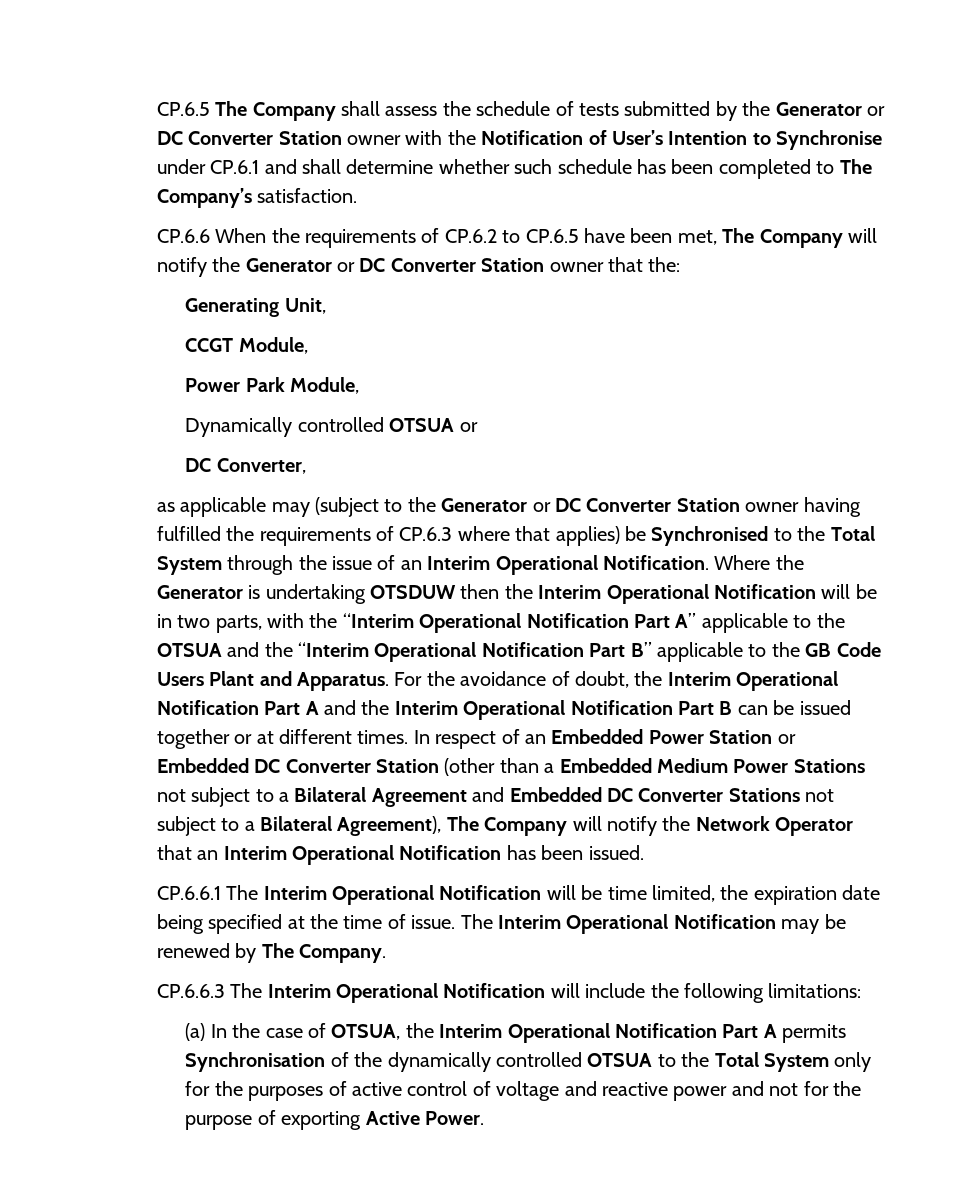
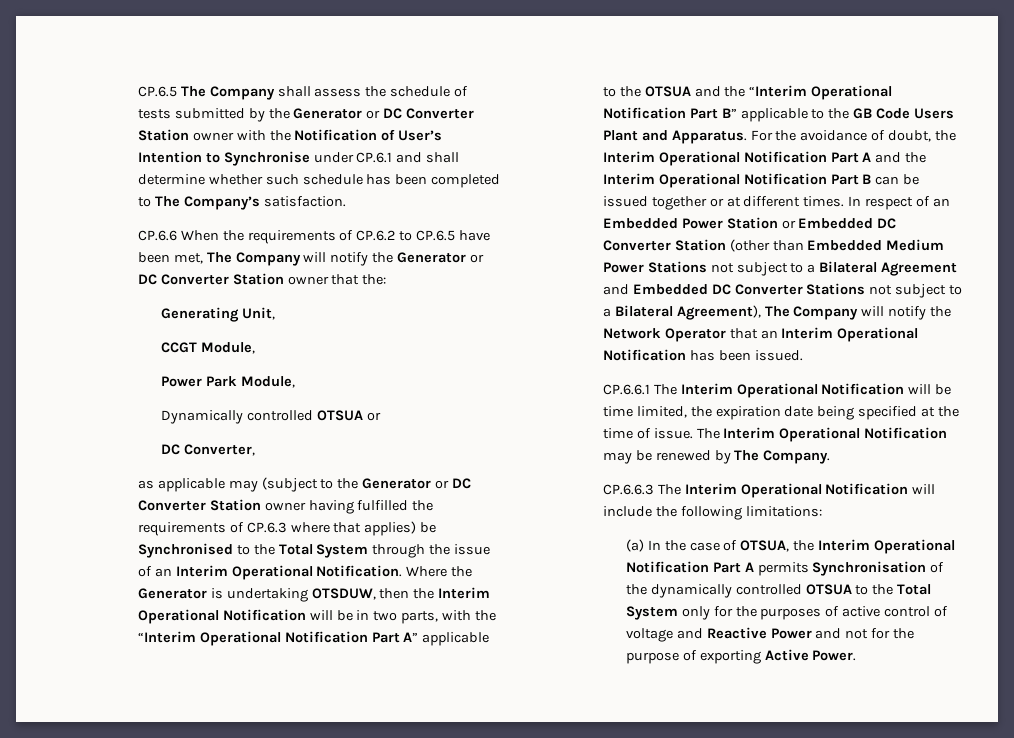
- Where the Generator is undertaking OTSDUW then the Interim Operational Notification will be in two parts, with the “Interim Operational Notification Part A” applicable to the OTSUA and the “Interim Operational Notification Part B” applicable to the GB Code Users Plant and Apparatus.
+ Where the Generator is undertaking OTSDUW, then the Interim Operational Notification will be in two parts, with the “Interim Operational Notification Part A” applicable to the OTSUA and the “Interim Operational Notification Part B” applicable to the GB Code Users Plant and Apparatus.
- In respect of an Embedded Power Station or Embedded DC Converter Station (other than a Embedded Medium Power Stations not subject to a Bilateral Agreement and Embedded DC Converter Stations not subject to a Bilateral Agreement), The Company will notify the Network Operator that an Interim Operational Notification has been issued.
+ In respect of an Embedded Power Station or Embedded DC Converter Station (other than Embedded Medium Power Stations not subject to a Bilateral Agreement and Embedded DC Converter Stations not subject to a Bilateral Agreement), The Company will notify the Network Operator that an Interim Operational Notification has been issued.
- (a) In the case of OTSUA, the Interim Operational Notification Part A permits Synchronisation of the dynamically controlled OTSUA to the Total System only for the purposes of active control of voltage and reactive power and not for the purpose of exporting Active Power.
+ (a) In the case of OTSUA, the Interim Operational Notification Part A permits Synchronisation of the dynamically controlled OTSUA to the Total System only for the purposes of active control of voltage and Reactive Power and not for the purpose of exporting Active Power.

